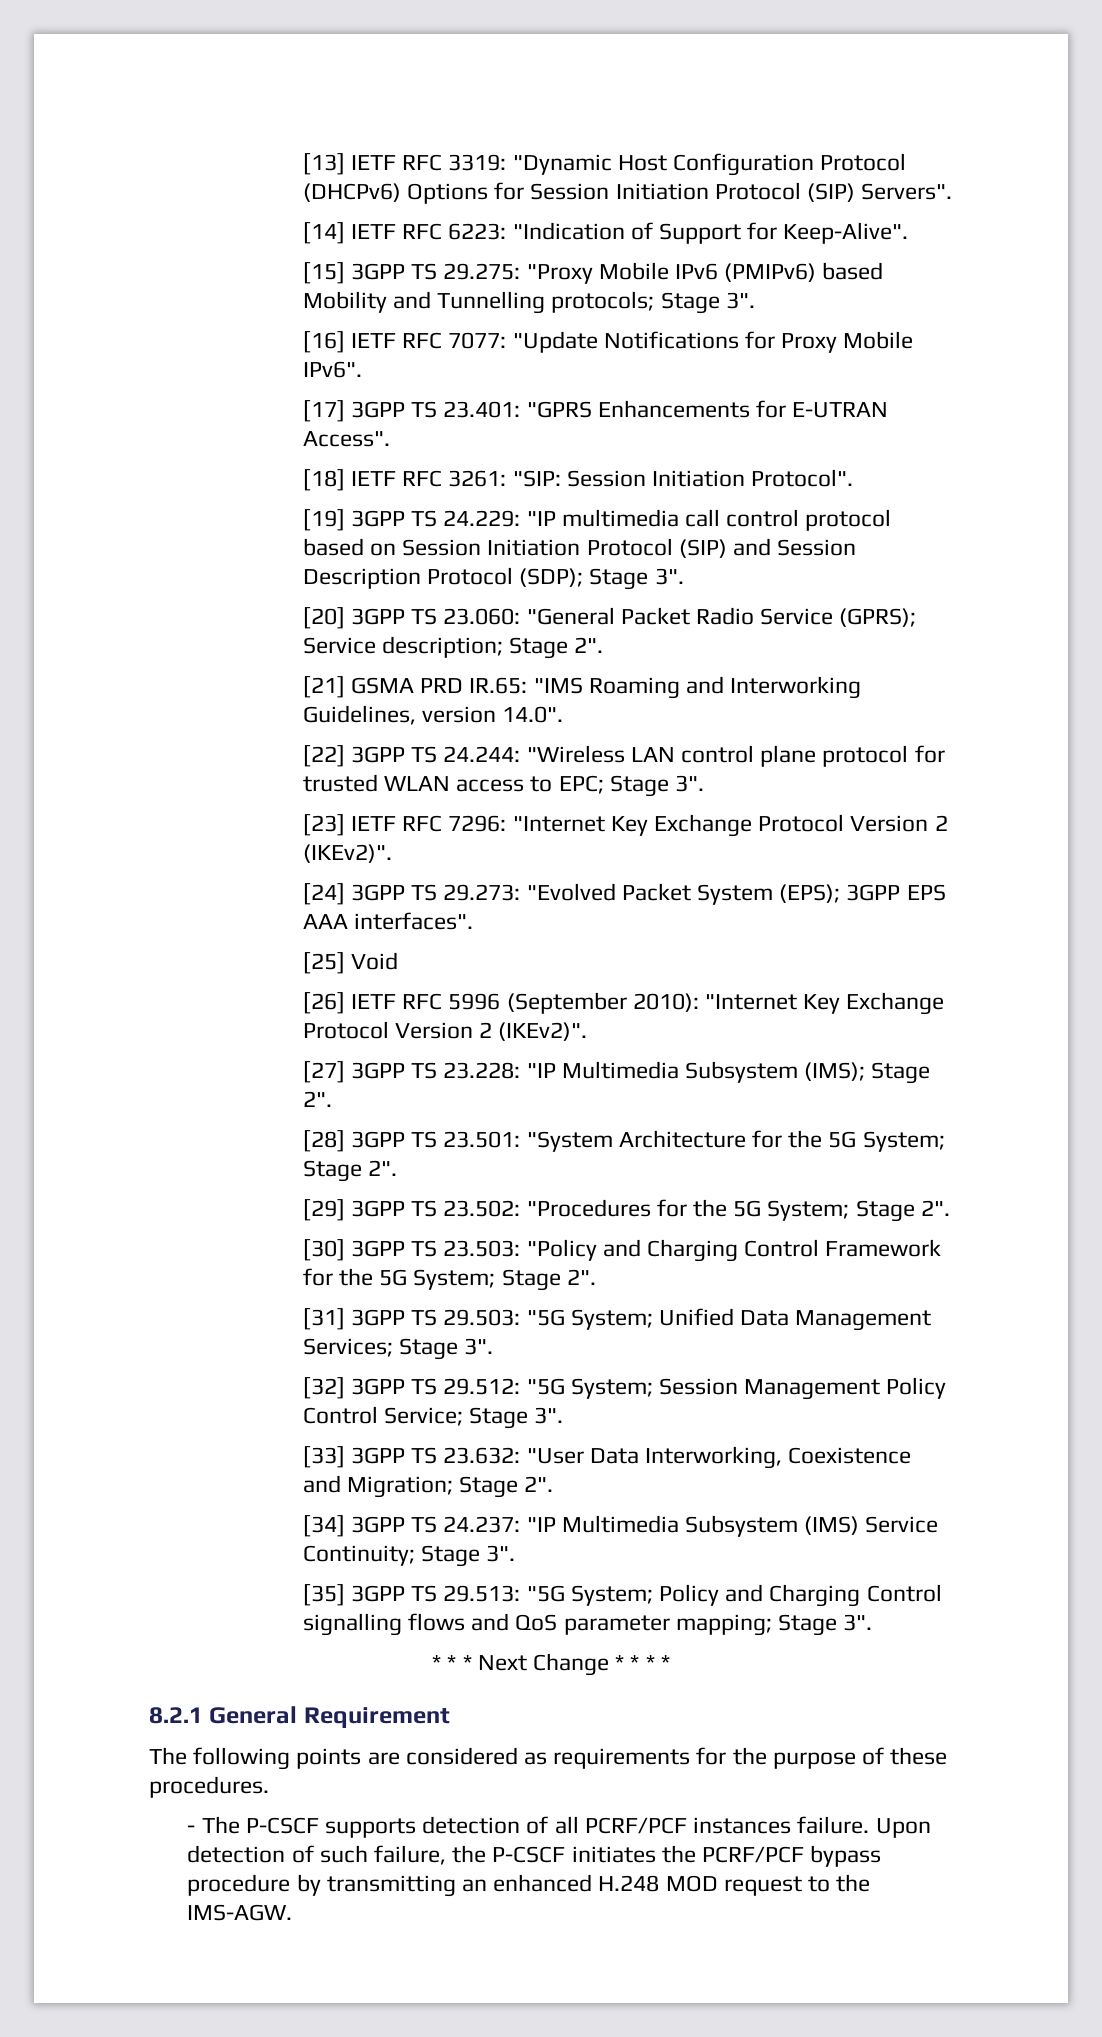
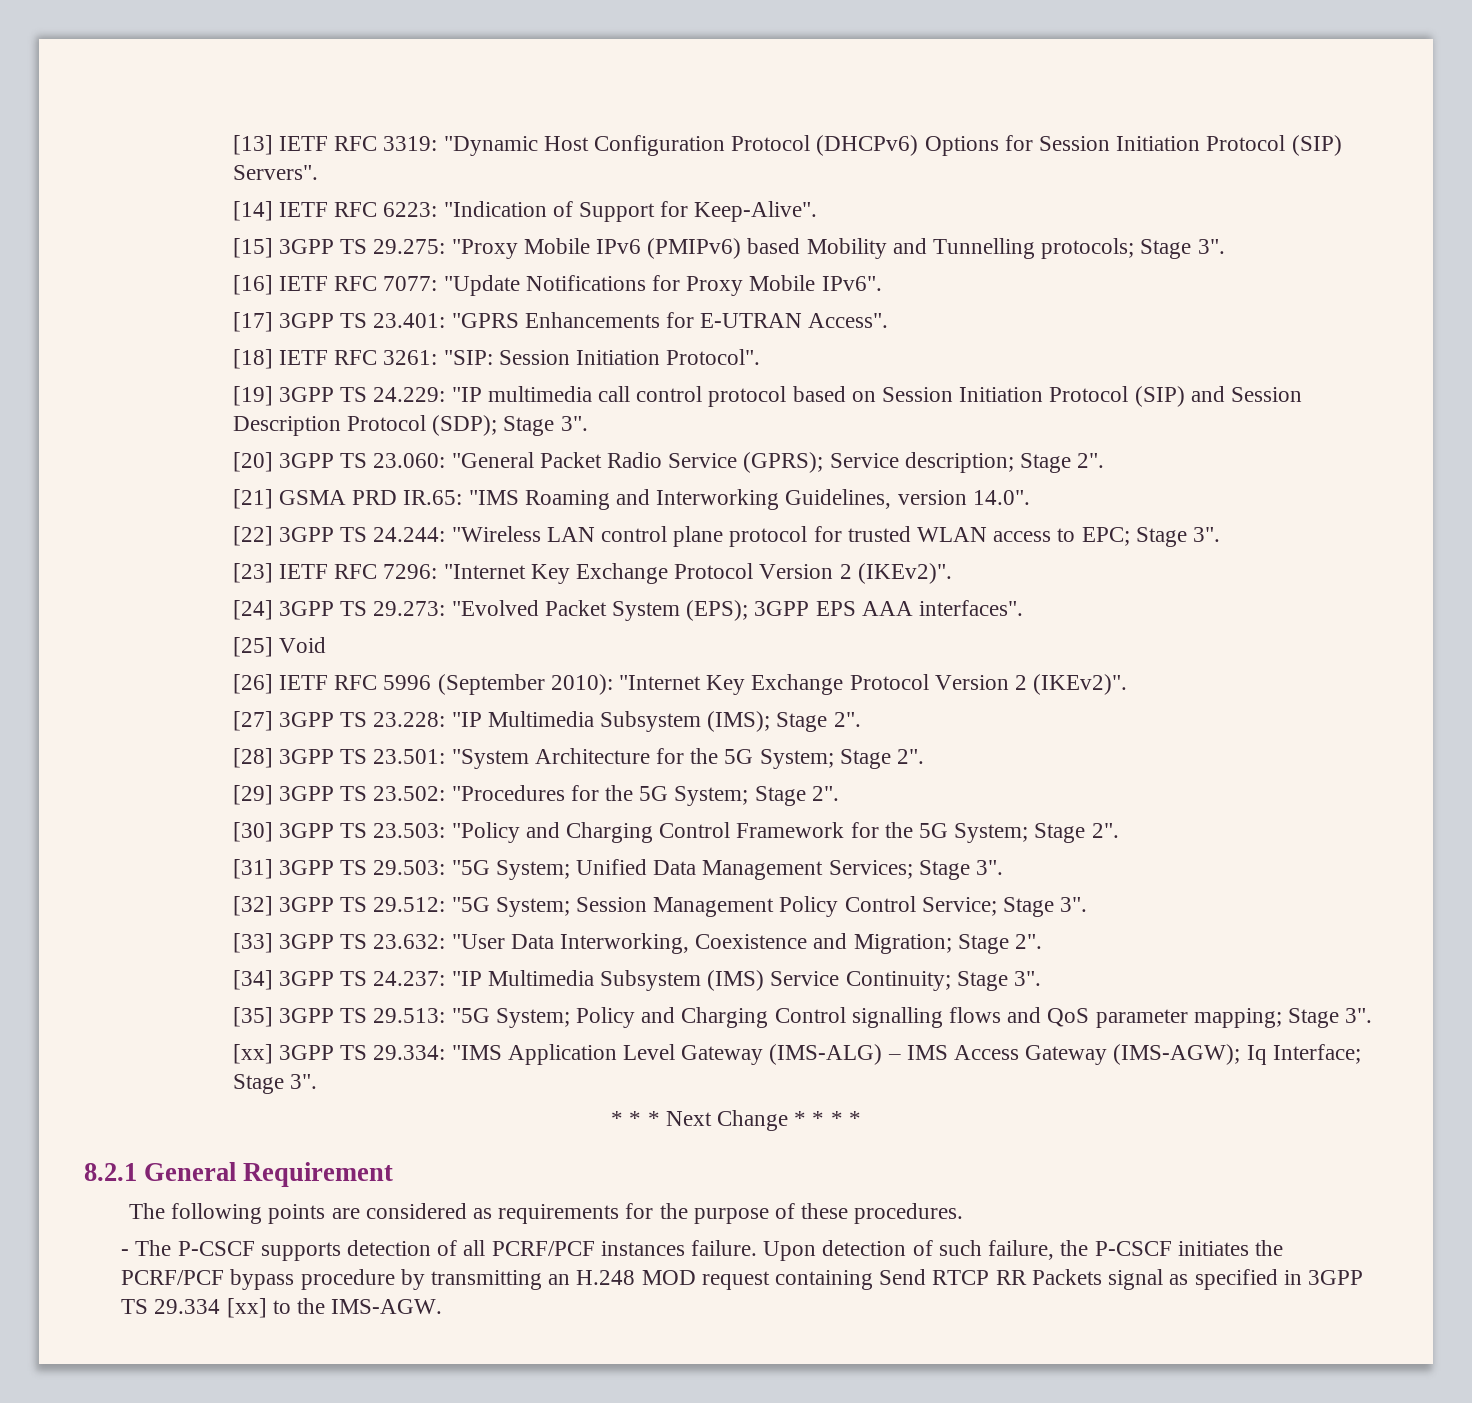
+ [xx] 3GPP TS 29.334: "IMS Application Level Gateway (IMS-ALG) – IMS Access Gateway (IMS-AGW); Iq Interface; Stage 3".
- Upon detection of such failure, the P-CSCF initiates the PCRF/PCF bypass procedure by transmitting an enhanced H.248 MOD request to the IMS-AGW.
+ Upon detection of such failure, the P-CSCF initiates the PCRF/PCF bypass procedure by transmitting an H.248 MOD request containing Send RTCP RR Packets signal as specified in 3GPP TS 29.334 [xx] to the IMS-AGW.

